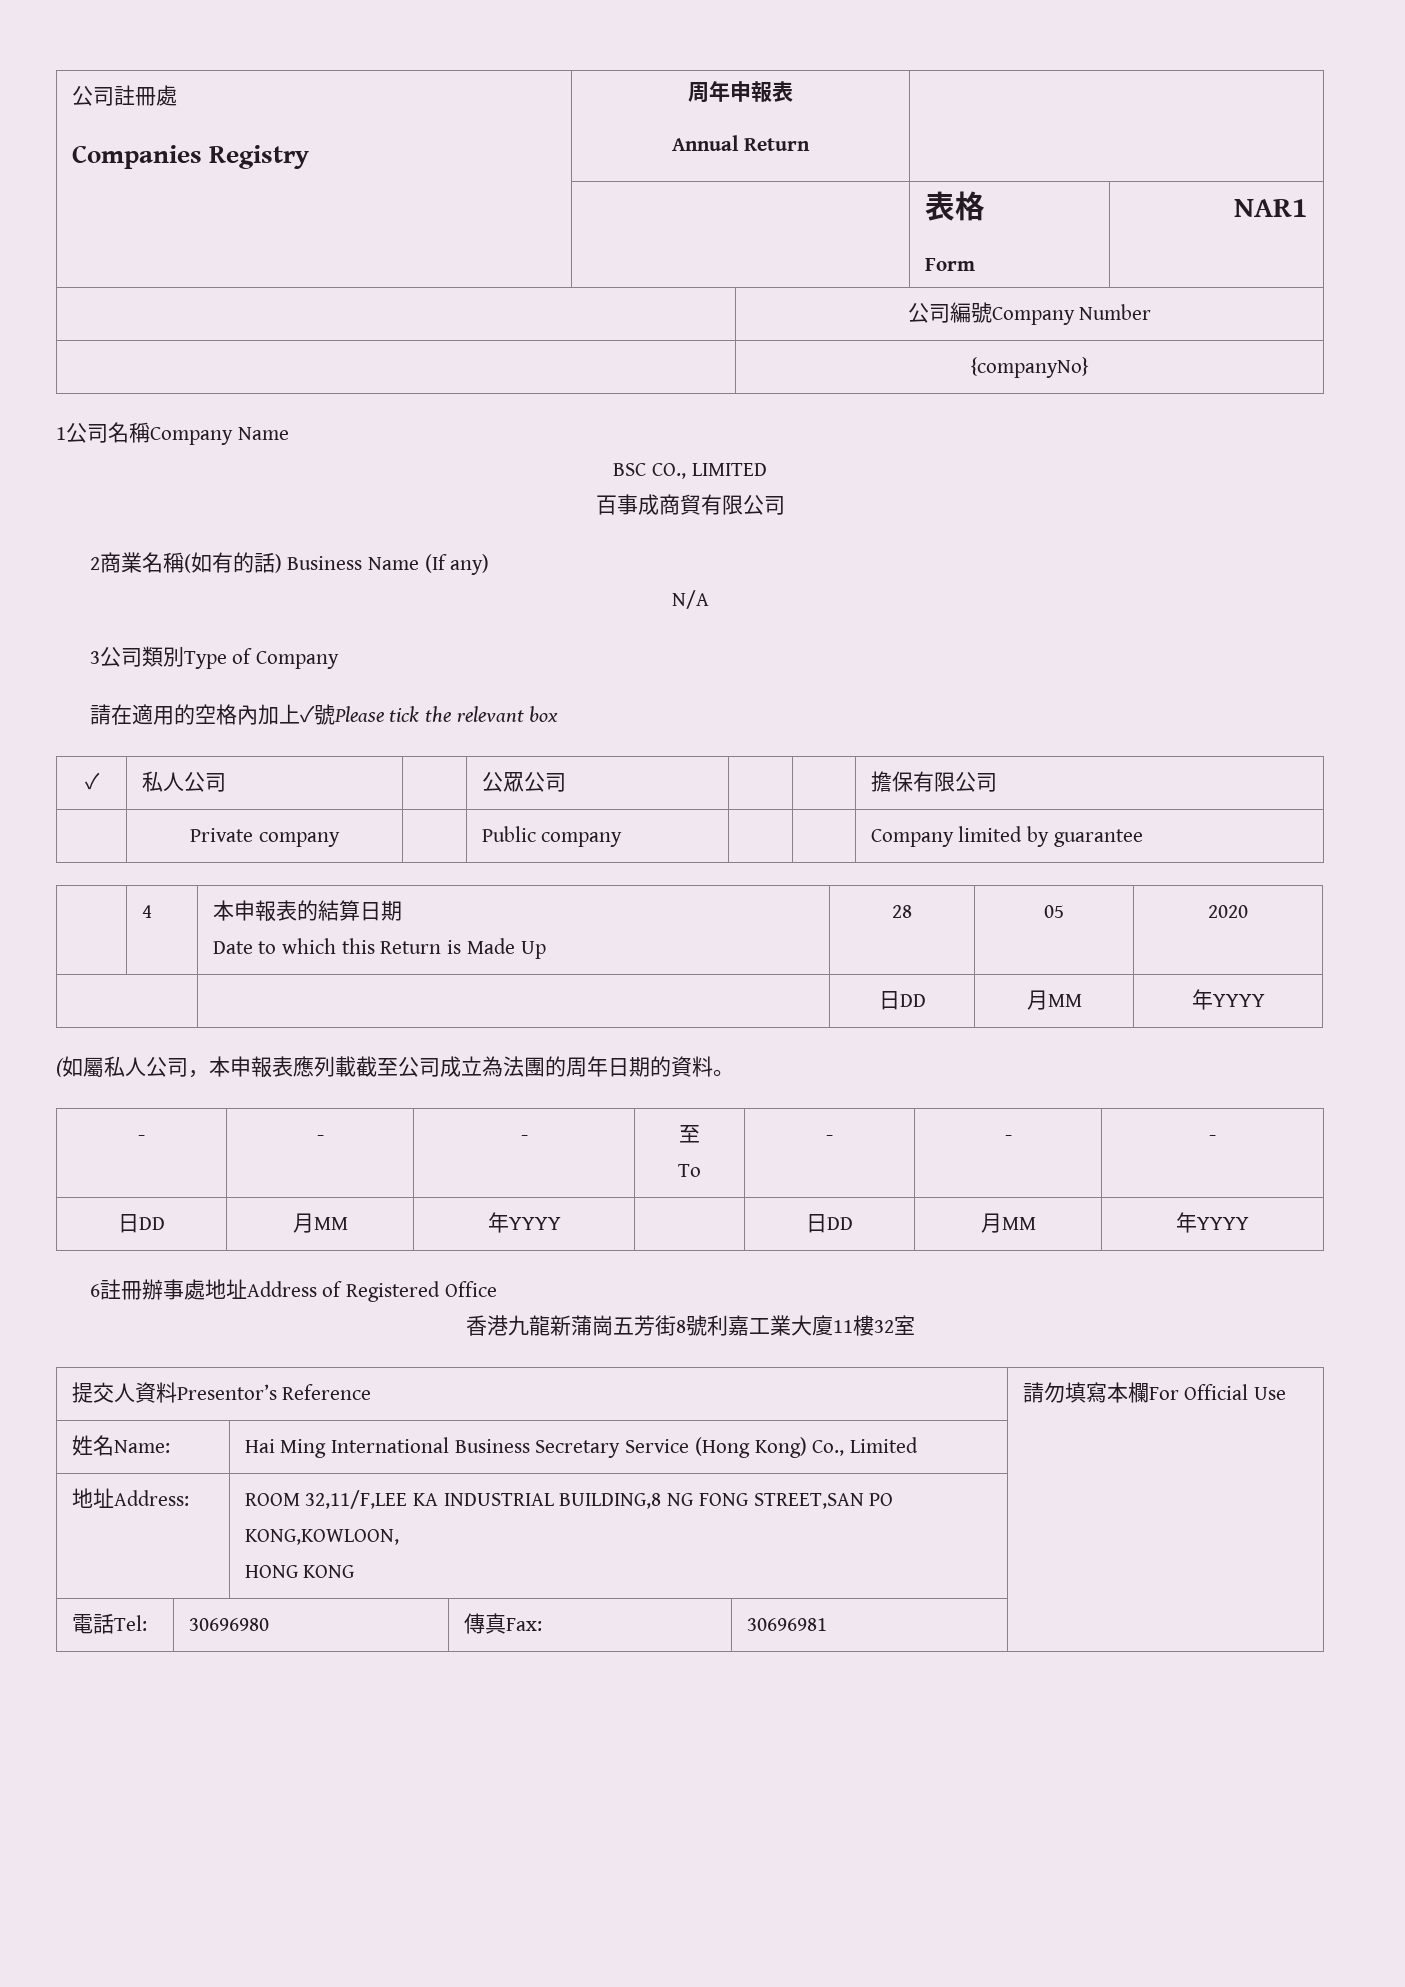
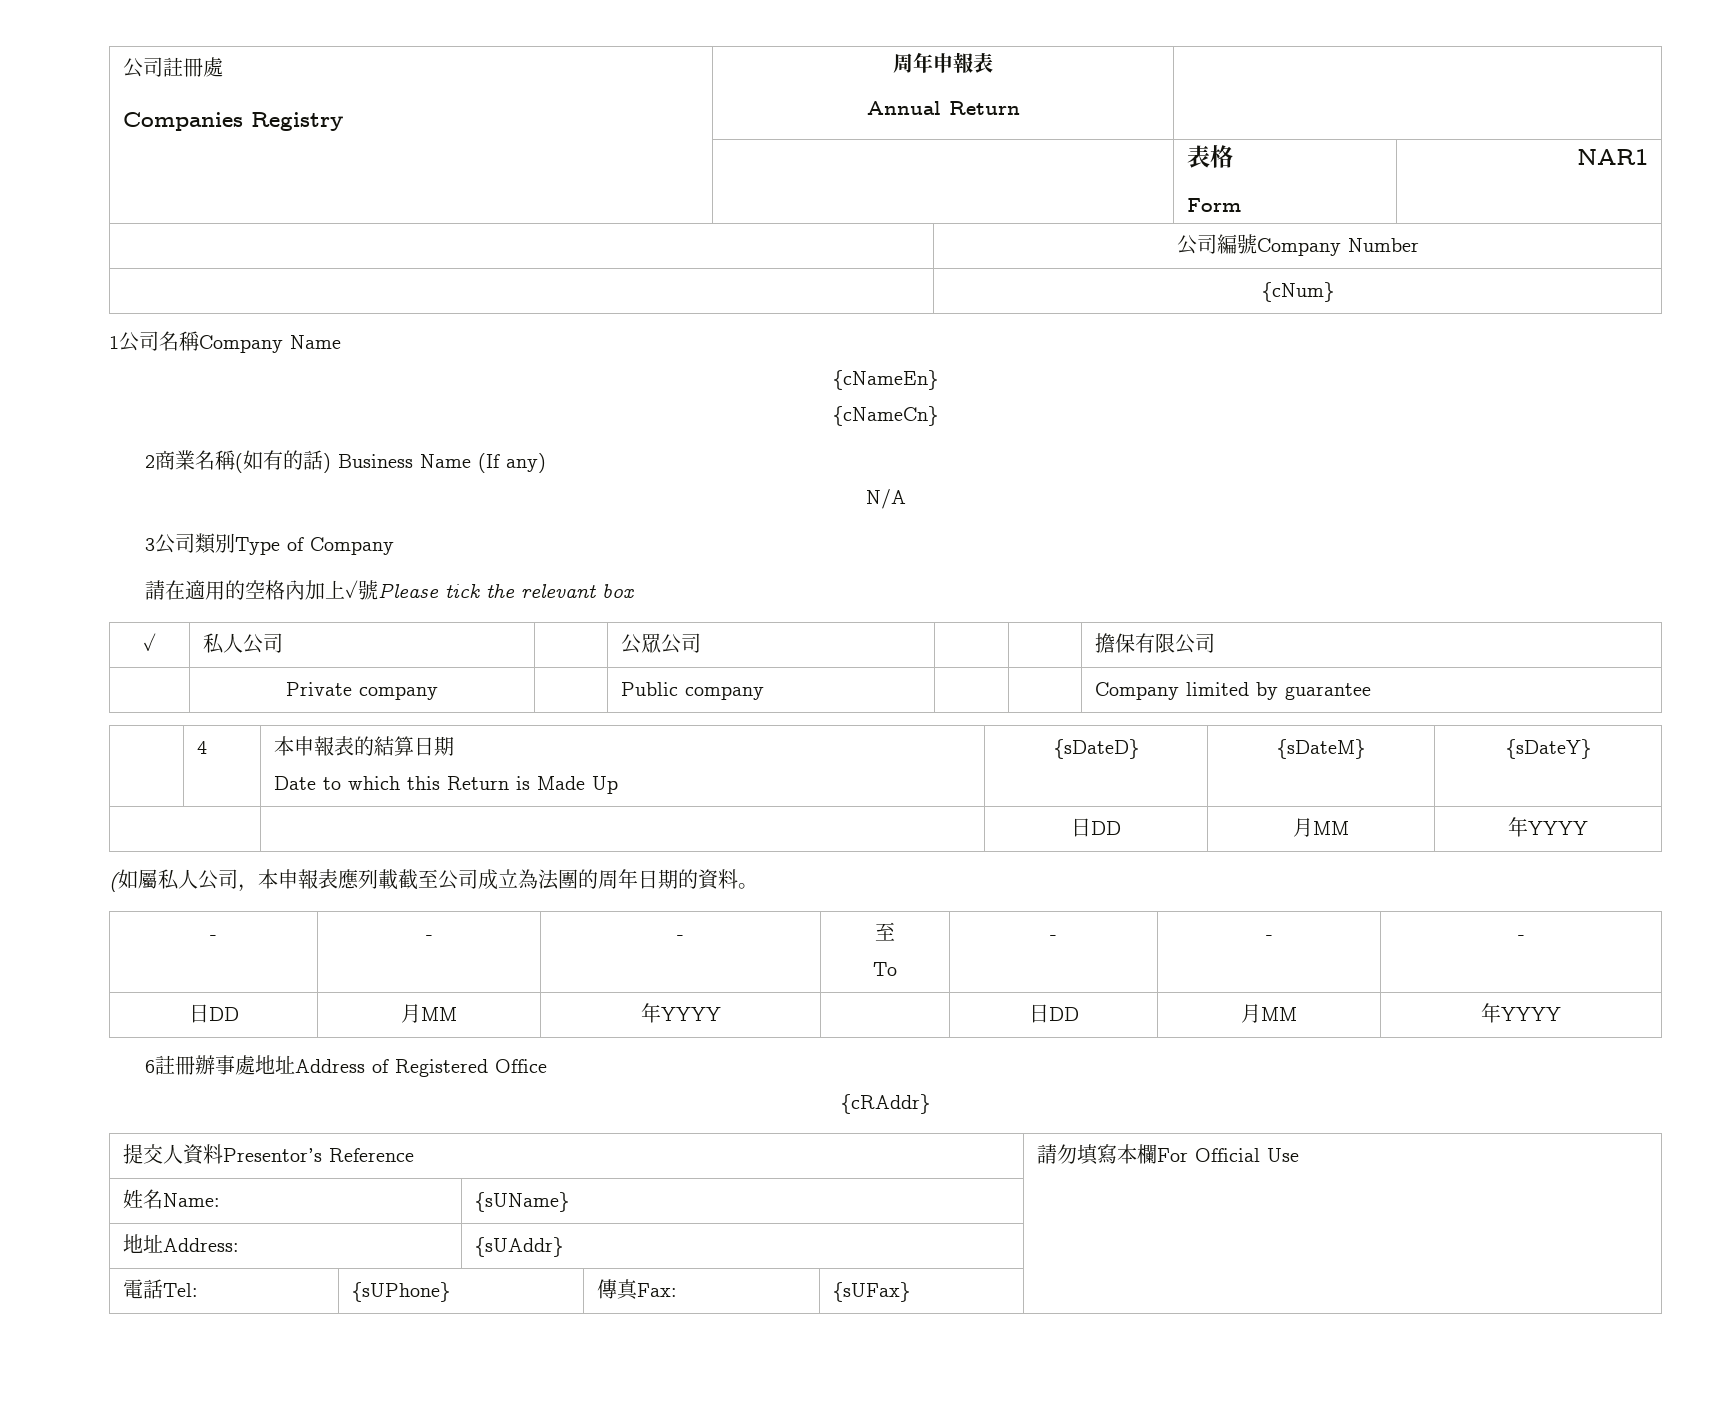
- | {companyNo}
+ | {cNum}
- BSC CO., LIMITED
- 百事成商貿有限公司
+ {cNameEn}
+ {cNameCn}
  | 4 | 本申報表的結算日期
- Date to which this Return is Made Up | 28 | 05 | 2020
+ Date to which this Return is Made Up | {sDateD} | {sDateM} | {sDateY}
- 香港九龍新蒲崗五芳街8號利嘉工業大廈11樓32室
+ {cRAddr}
- 姓名Name: | Hai Ming International Business Secretary Service (Hong Kong) Co., Limited |
- 地址Address: | ROOM 32,11/F,LEE KA INDUSTRIAL BUILDING,8 NG FONG STREET,SAN PO KONG,KOWLOON,
- HONG KONG |
+ 姓名Name: | {sUName} |
+ 地址Address: | {sUAddr} |
- 電話Tel: | 30696980 | 傳真Fax: | 30696981 |
+ 電話Tel: | {sUPhone} | 傳真Fax: | {sUFax} |

